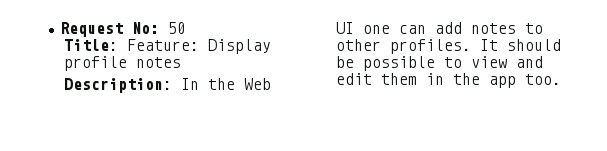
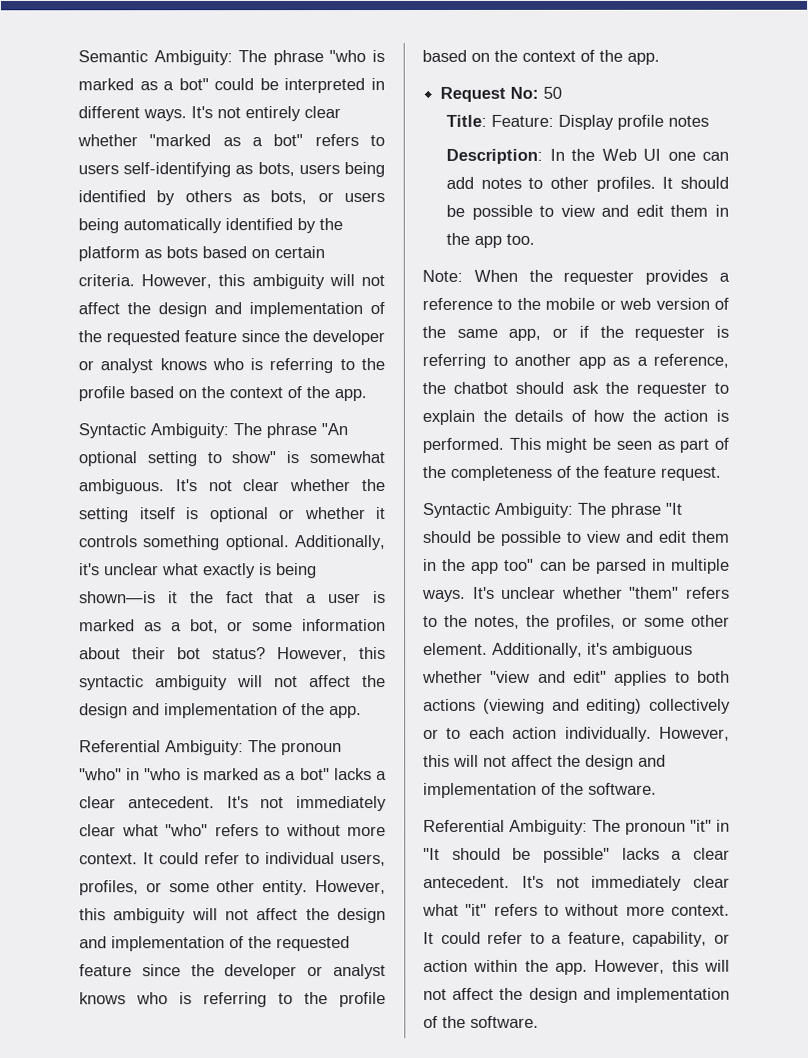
+ Semantic Ambiguity: The phrase "who is marked as a bot" could be interpreted in different ways. It's not entirely clear whether "marked as a bot" refers to users self-identifying as bots, users being identified by others as bots, or users being automatically identified by the platform as bots based on certain criteria. However, this ambiguity will not affect the design and implementation of the requested feature since the developer or analyst knows who is referring to the profile based on the context of the app.
+ Syntactic Ambiguity: The phrase "An optional setting to show" is somewhat ambiguous. It's not clear whether the setting itself is optional or whether it controls something optional. Additionally, it's unclear what exactly is being shown—is it the fact that a user is marked as a bot, or some information about their bot status? However, this syntactic ambiguity will not affect the design and implementation of the app.
+ Referential Ambiguity: The pronoun "who" in "who is marked as a bot" lacks a clear antecedent. It's not immediately clear what "who" refers to without more context. It could refer to individual users, profiles, or some other entity. However, this ambiguity will not affect the design and implementation of the requested feature since the developer or analyst knows who is referring to the profile based on the context of the app.
+ Note: When the requester provides a reference to the mobile or web version of the same app, or if the requester is referring to another app as a reference, the chatbot should ask the requester to explain the details of how the action is performed. This might be seen as part of the completeness of the feature request.
+ Syntactic Ambiguity: The phrase "It should be possible to view and edit them in the app too" can be parsed in multiple ways. It's unclear whether "them" refers to the notes, the profiles, or some other element. Additionally, it's ambiguous whether "view and edit" applies to both actions (viewing and editing) collectively or to each action individually. However, this will not affect the design and implementation of the software.
+ Referential Ambiguity: The pronoun "it" in "It should be possible" lacks a clear antecedent. It's not immediately clear what "it" refers to without more context. It could refer to a feature, capability, or action within the app. However, this will not affect the design and implementation of the software.

